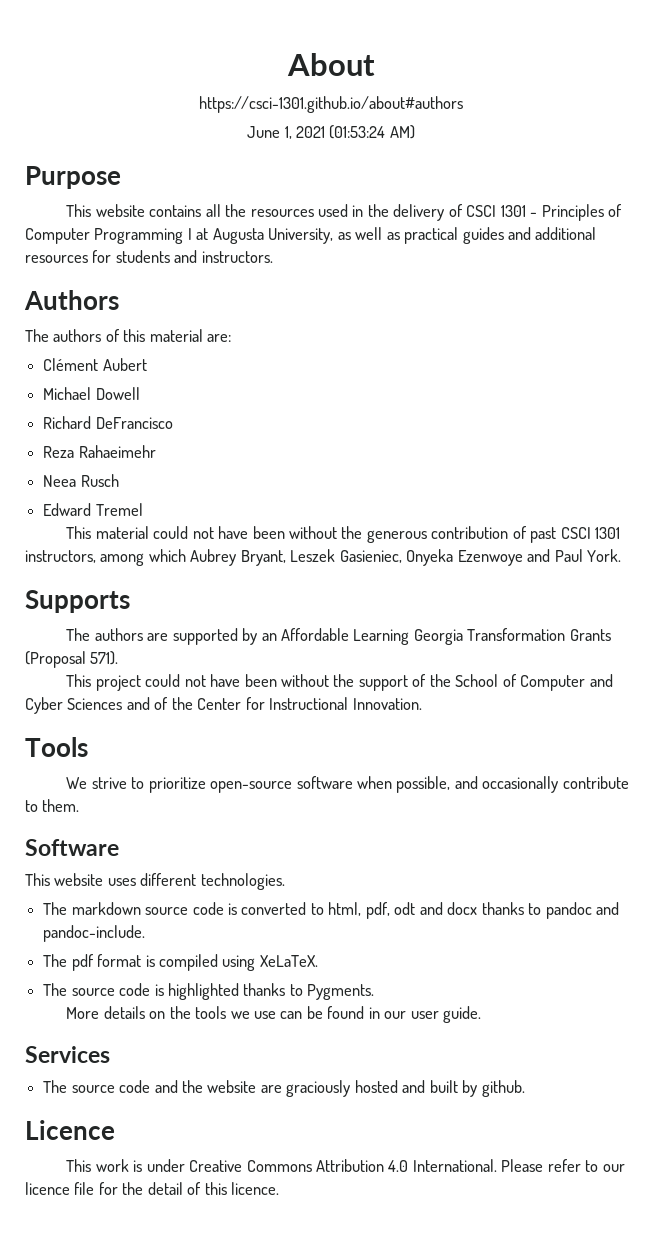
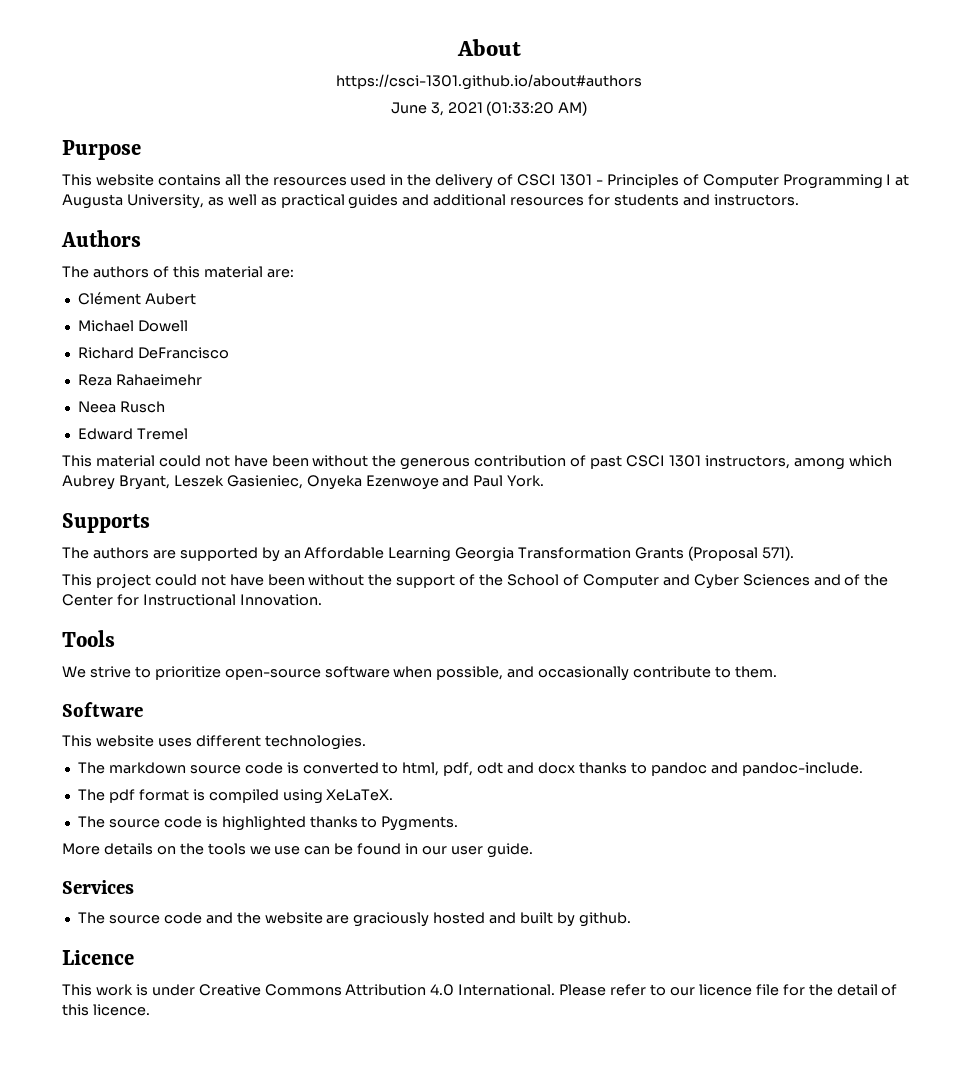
- June 1, 2021 (01:53:24 AM)
+ June 3, 2021 (01:33:20 AM)

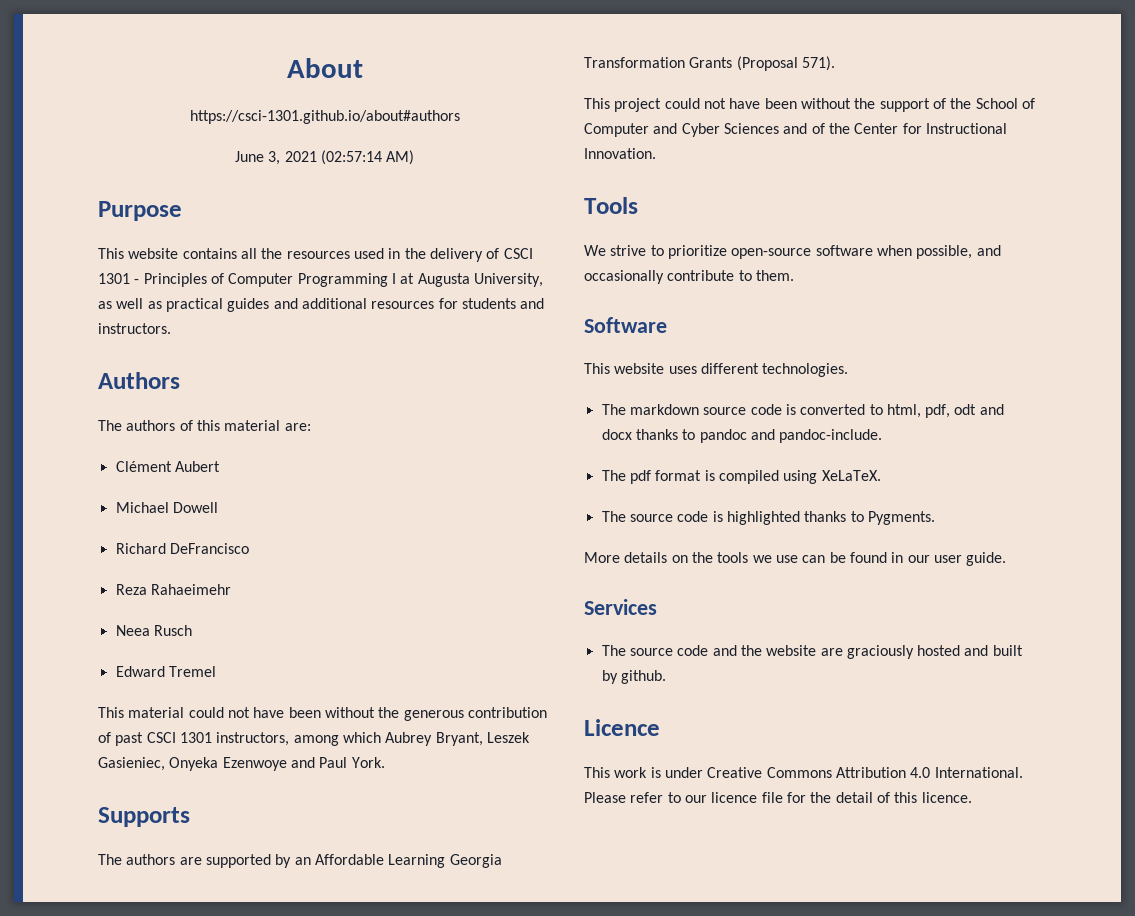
- June 3, 2021 (01:33:20 AM)
+ June 3, 2021 (02:57:14 AM)

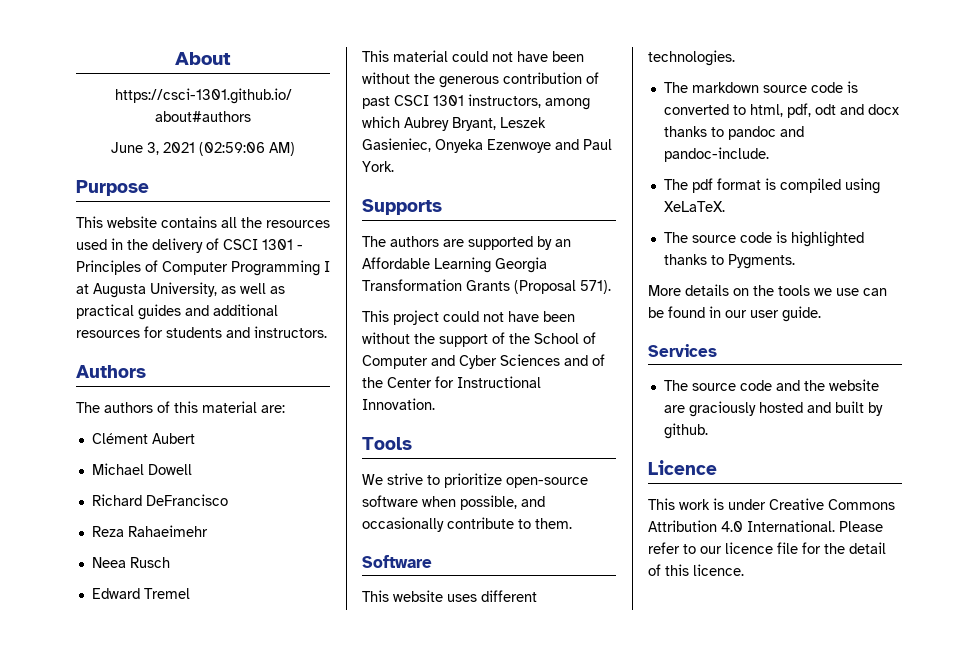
- June 3, 2021 (02:57:14 AM)
+ June 3, 2021 (02:59:06 AM)

